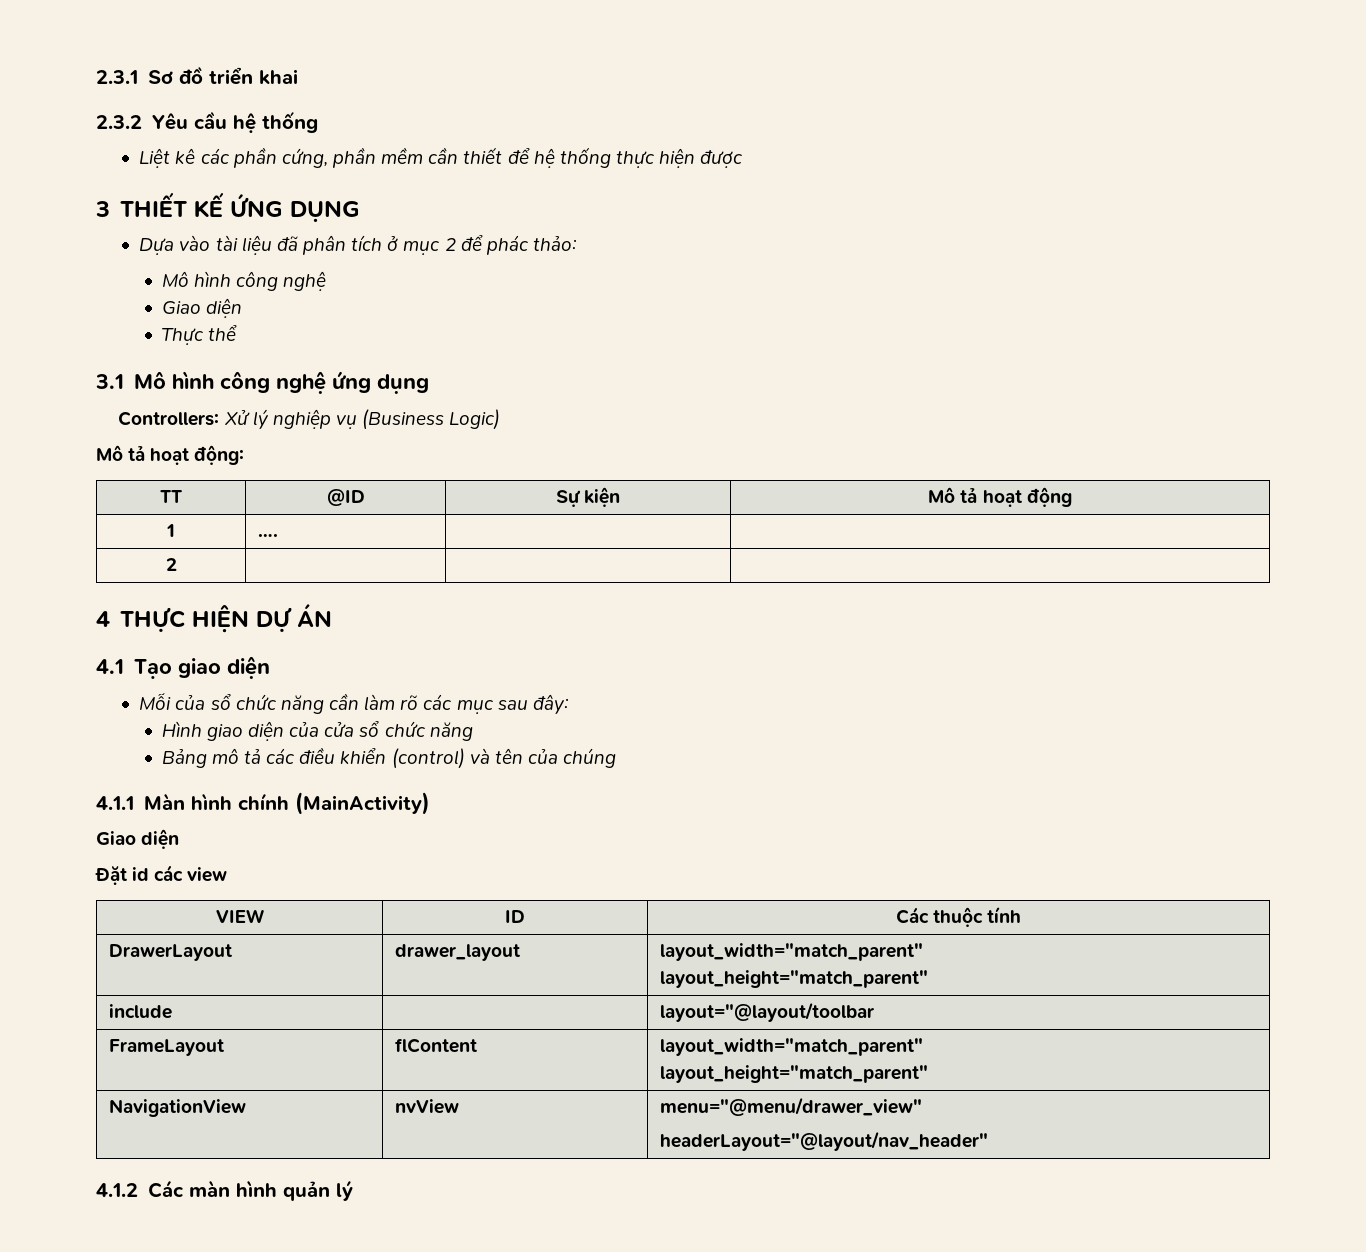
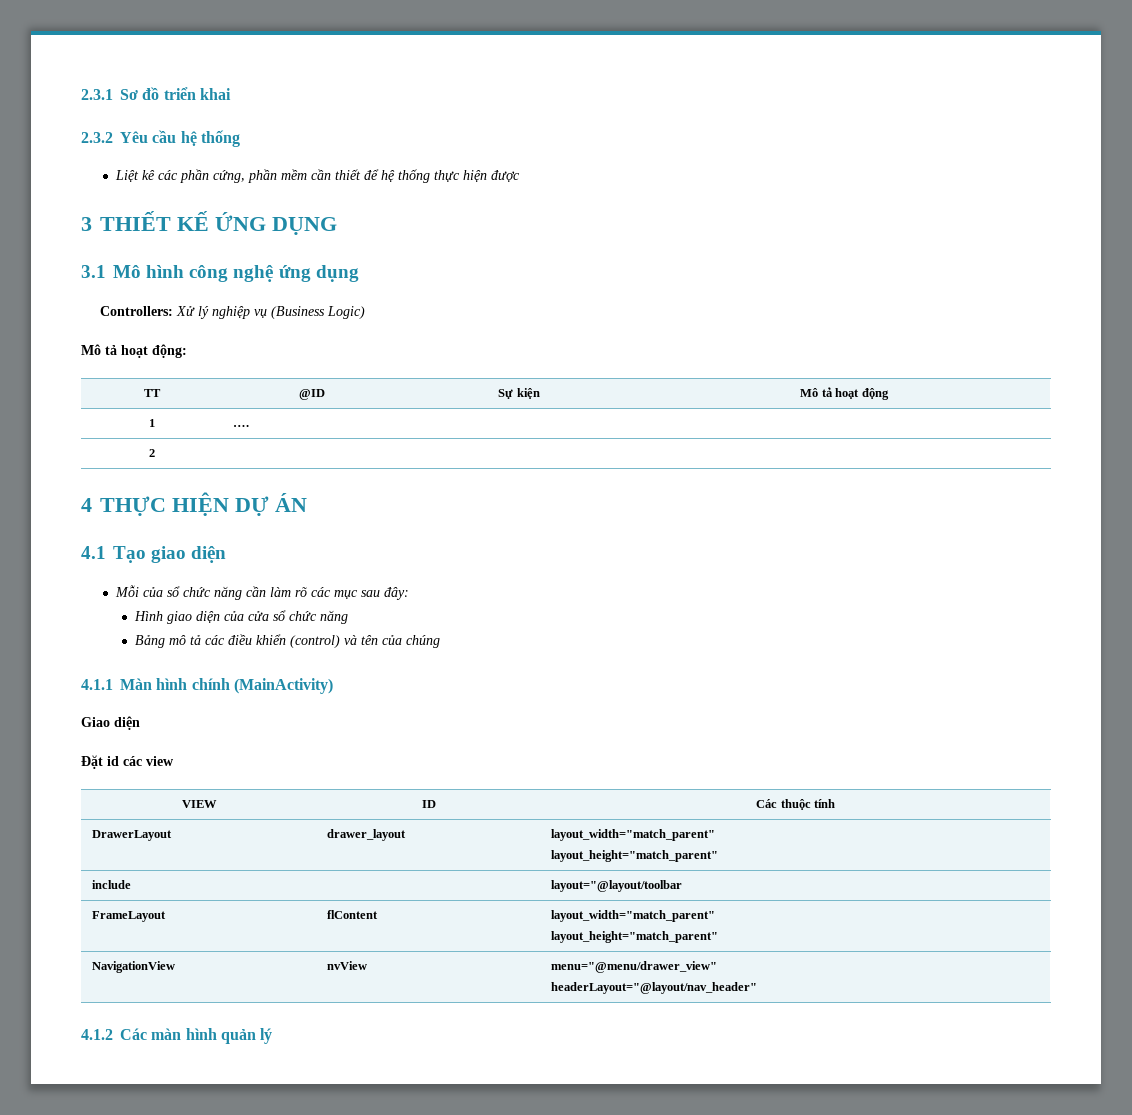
- Dựa vào tài liệu đã phân tích ở mục 2 để phác thảo:
- Mô hình công nghệ
- Giao diện
- Thực thể

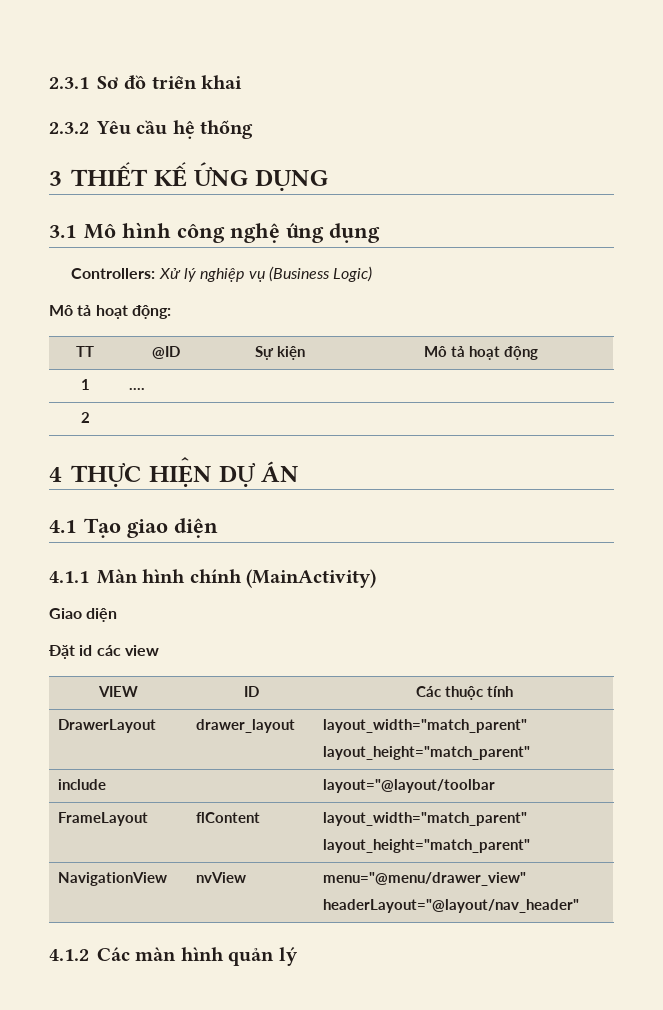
- Liệt kê các phần cứng, phần mềm cần thiết để hệ thống thực hiện được
- Mỗi của sổ chức năng cần làm rõ các mục sau đây:
- Hình giao diện của cửa sổ chức năng
- Bảng mô tả các điều khiển (control) và tên của chúng

